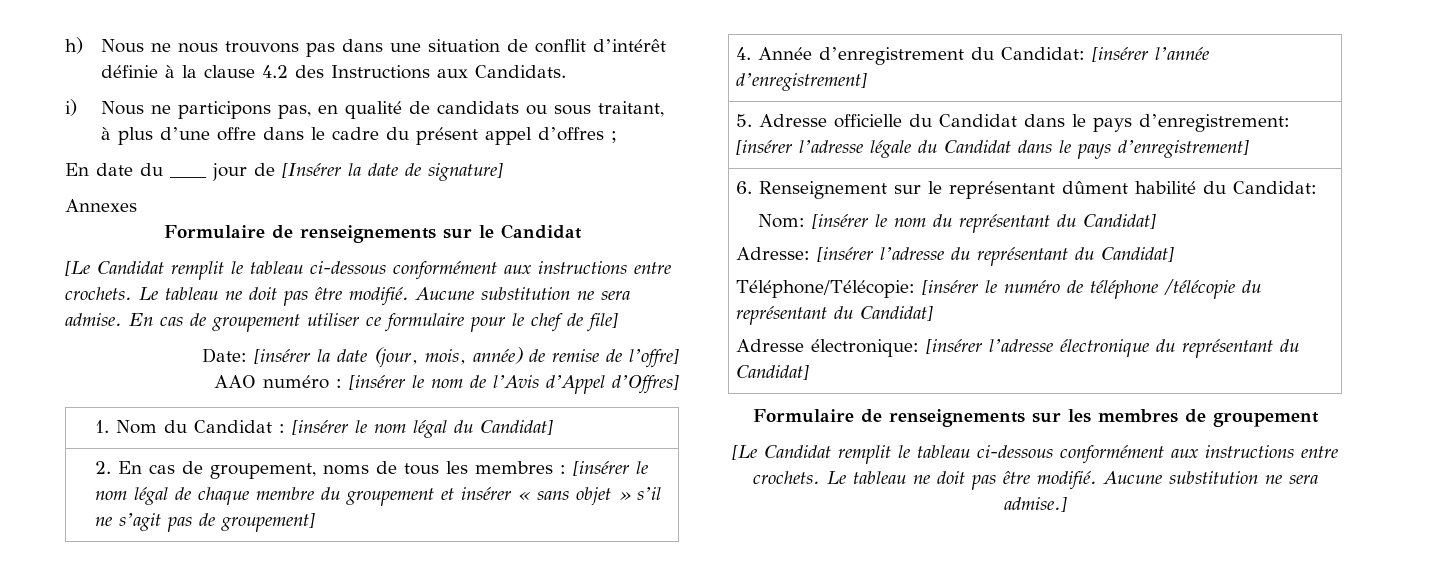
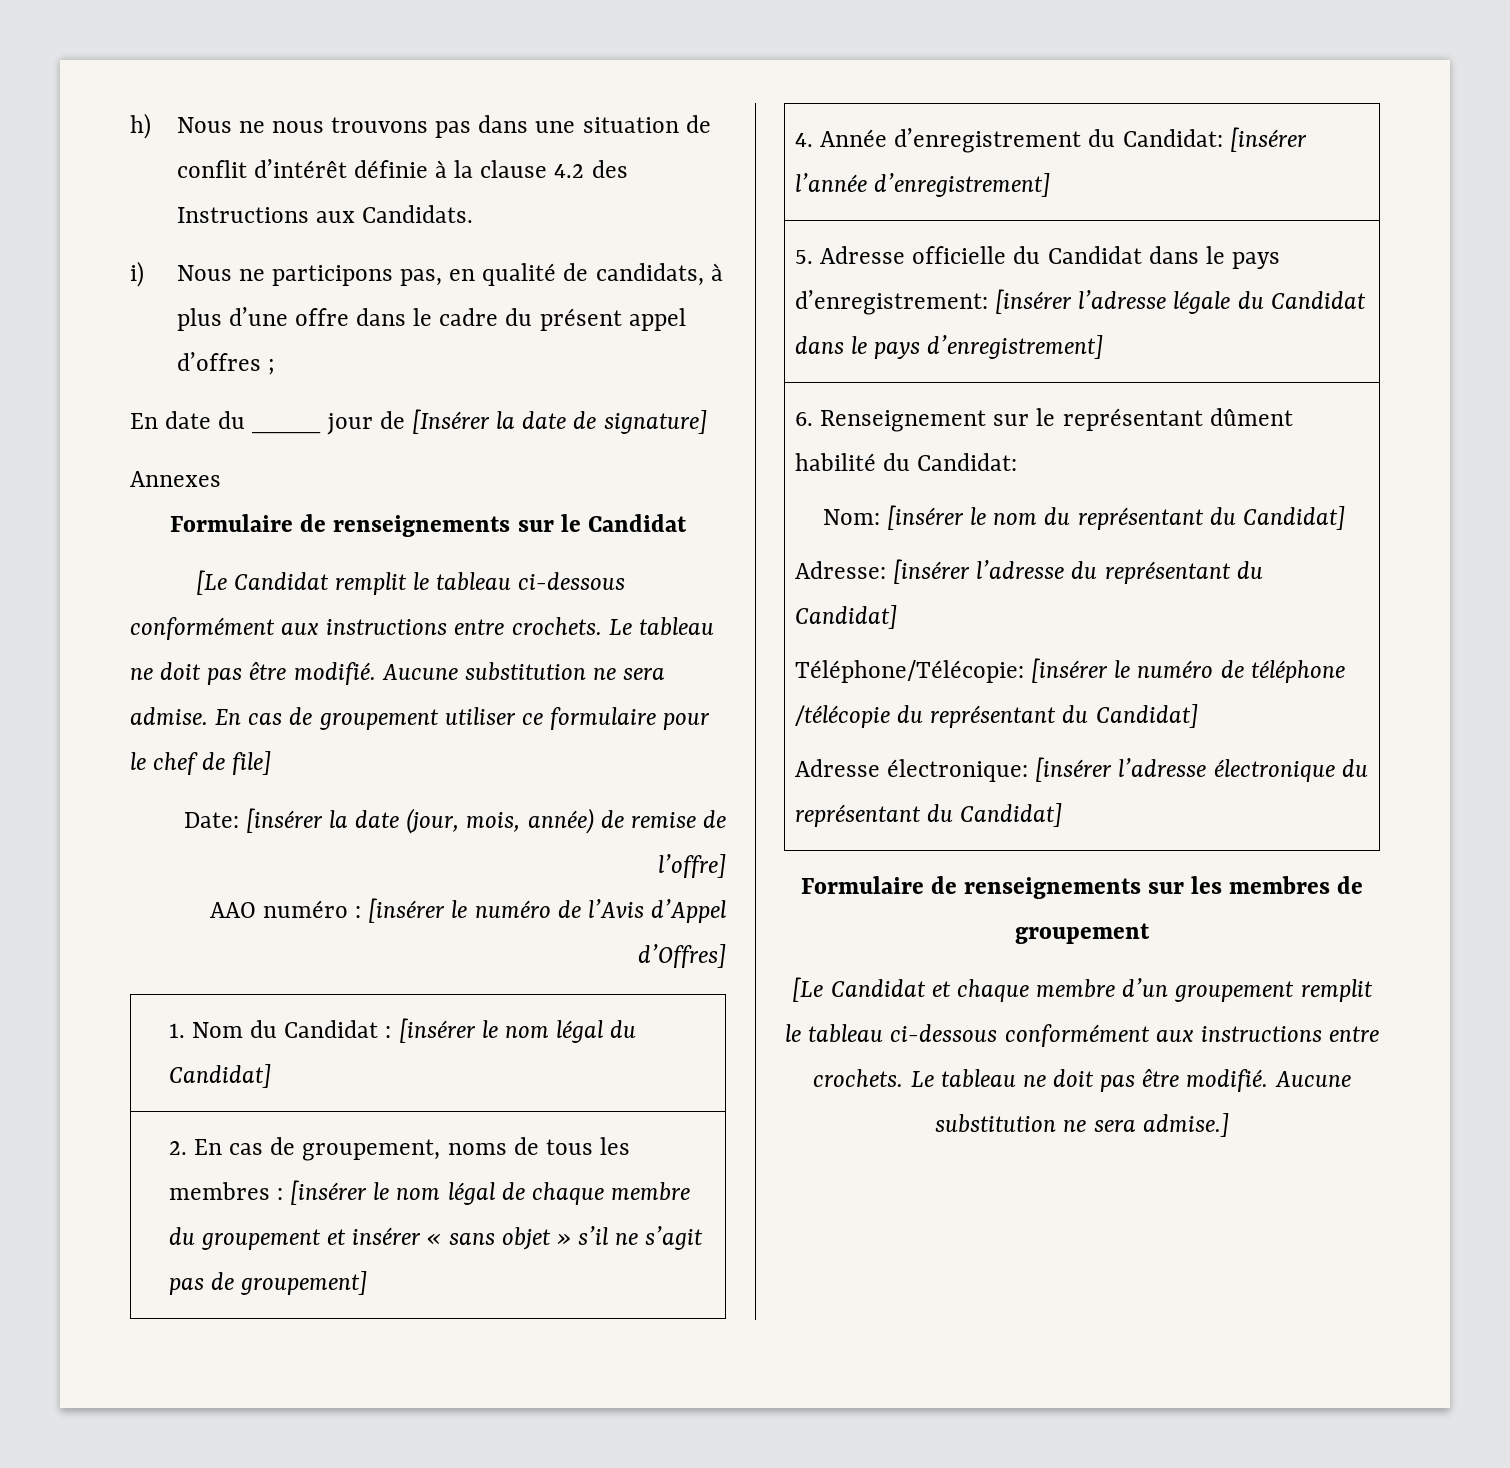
- i) Nous ne participons pas, en qualité de candidats ou sous traitant, à plus d’une offre dans le cadre du présent appel d’offres ;
+ i) Nous ne participons pas, en qualité de candidats, à plus d’une offre dans le cadre du présent appel d’offres ;
- AAO numéro : [insérer le nom de l’Avis d’Appel d’Offres]
+ AAO numéro : [insérer le numéro de l’Avis d’Appel d’Offres]
  Formulaire de renseignements sur les membres de groupement
- [Le Candidat remplit le tableau ci-dessous conformément aux instructions entre crochets.
+ [Le Candidat et chaque membre d’un groupement remplit le tableau ci-dessous conformément aux instructions entre crochets.

